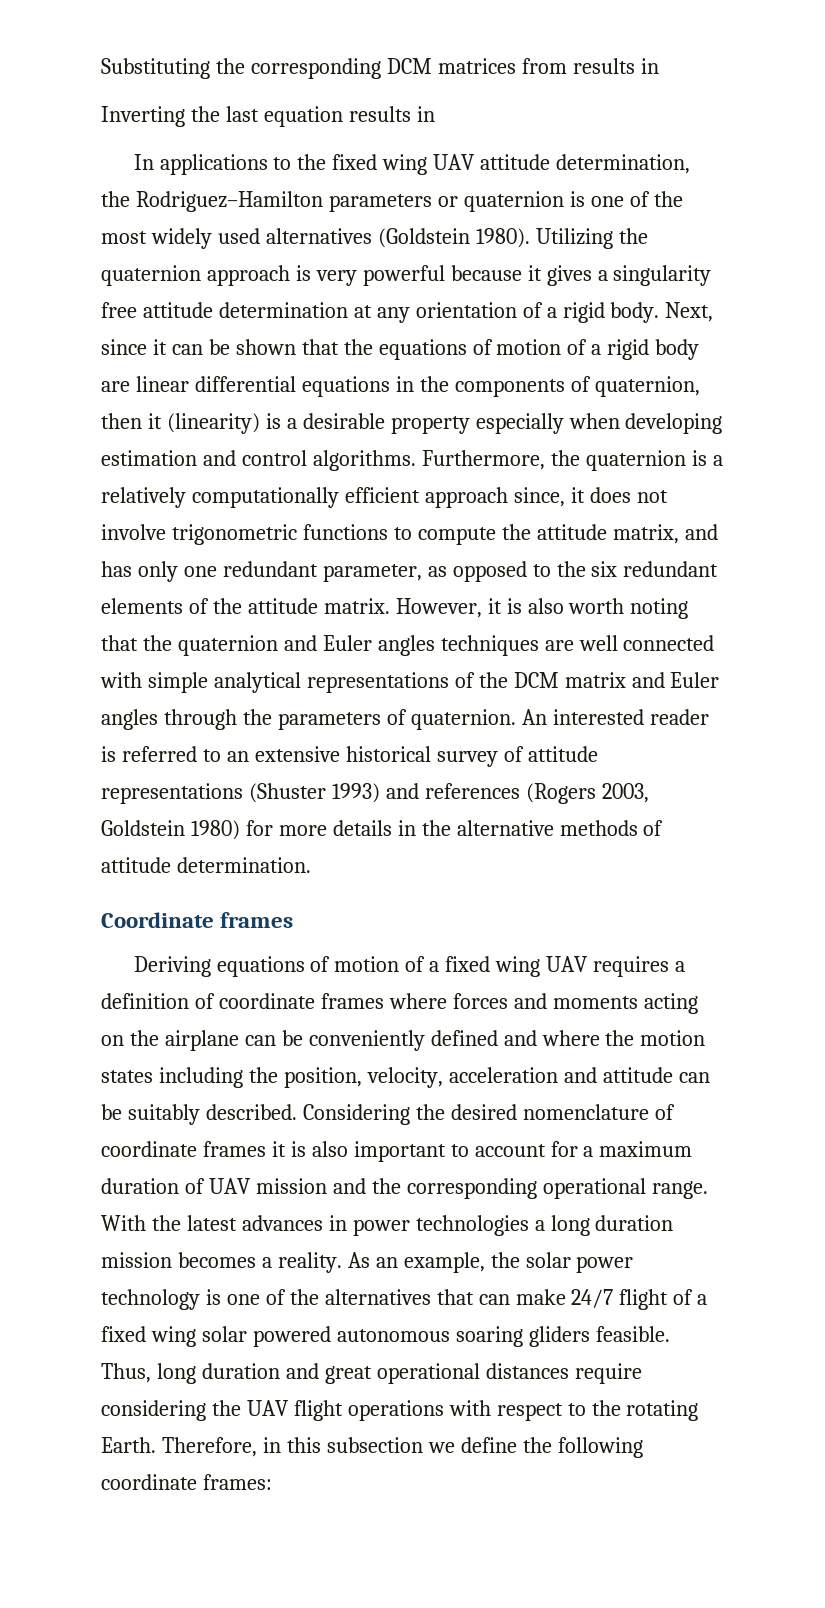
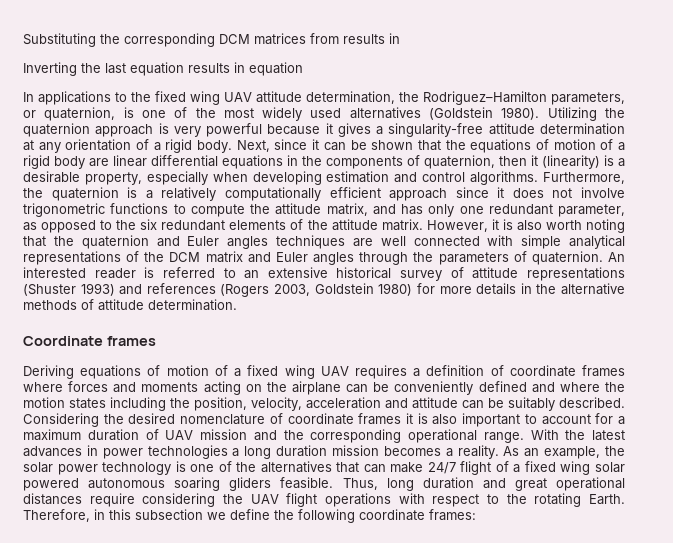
- Inverting the last equation results in
+ Inverting the last equation results in equation
- In applications to the fixed wing UAV attitude determination, the Rodriguez–Hamilton parameters or quaternion is one of the most widely used alternatives (Goldstein 1980).
+ In applications to the fixed wing UAV attitude determination, the Rodriguez–Hamilton parameters, or quaternion, is one of the most widely used alternatives (Goldstein 1980).
- Utilizing the quaternion approach is very powerful because it gives a singularity free attitude determination at any orientation of a rigid body.
+ Utilizing the quaternion approach is very powerful because it gives a singularity-free attitude determination at any orientation of a rigid body.
- Next, since it can be shown that the equations of motion of a rigid body are linear differential equations in the components of quaternion, then it (linearity) is a desirable property especially when developing estimation and control algorithms.
+ Next, since it can be shown that the equations of motion of a rigid body are linear differential equations in the components of quaternion, then it (linearity) is a desirable property, especially when developing estimation and control algorithms.
- Furthermore, the quaternion is a relatively computationally efficient approach since, it does not involve trigonometric functions to compute the attitude matrix, and has only one redundant parameter, as opposed to the six redundant elements of the attitude matrix.
+ Furthermore, the quaternion is a relatively computationally efficient approach since it does not involve trigonometric functions to compute the attitude matrix, and has only one redundant parameter, as opposed to the six redundant elements of the attitude matrix.

